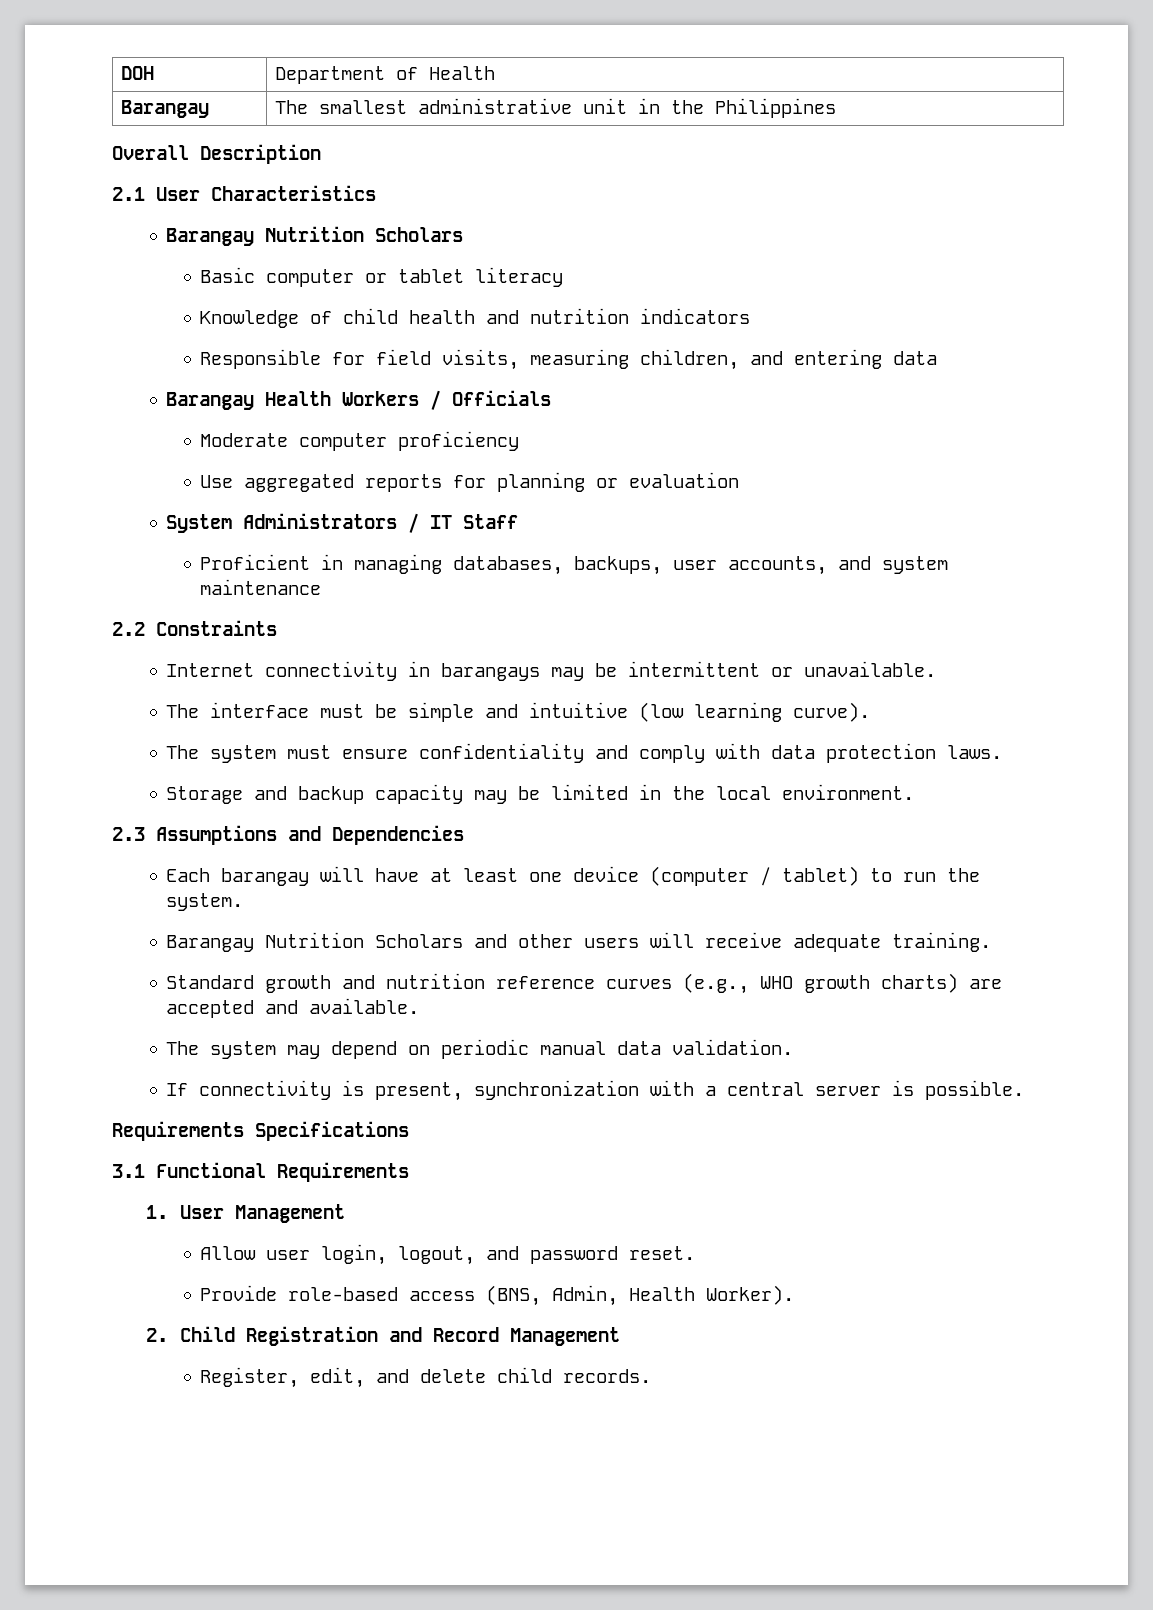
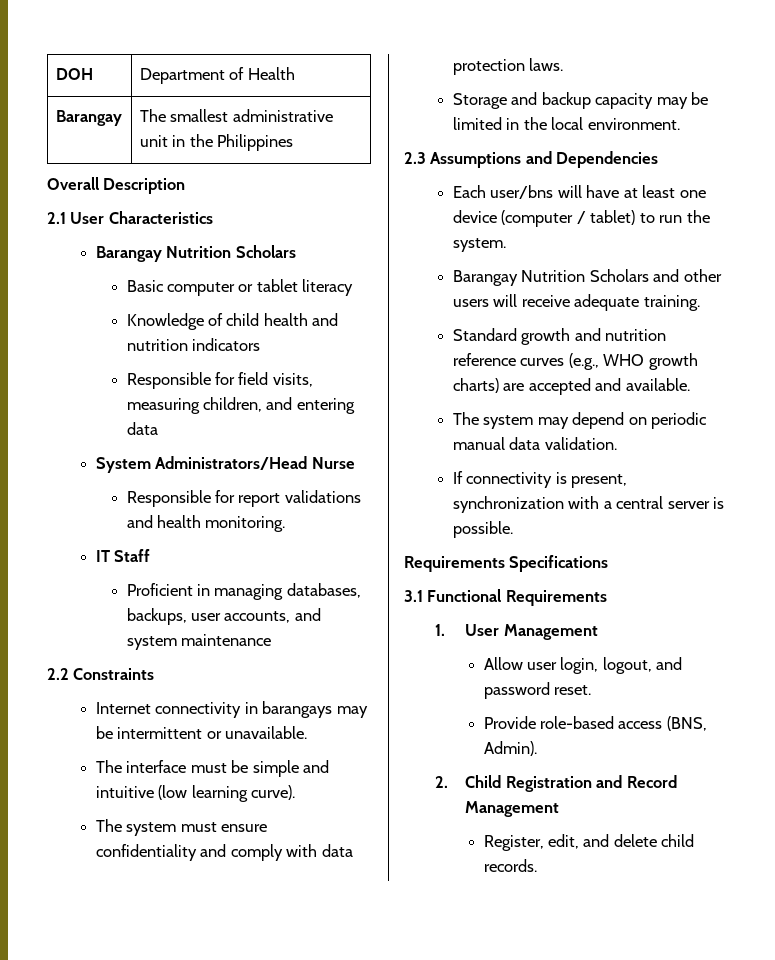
- Barangay Health Workers / Officials
- Moderate computer proficiency
- Use aggregated reports for planning or evaluation
- System Administrators / IT Staff
+ System Administrators/Head Nurse
+ Responsible for report validations and health monitoring.
+ IT Staff
- Each barangay will have at least one device (computer / tablet) to run the system.
+ Each user/bns will have at least one device (computer / tablet) to run the system.
- Provide role-based access (BNS, Admin, Health Worker).
+ Provide role-based access (BNS, Admin).

